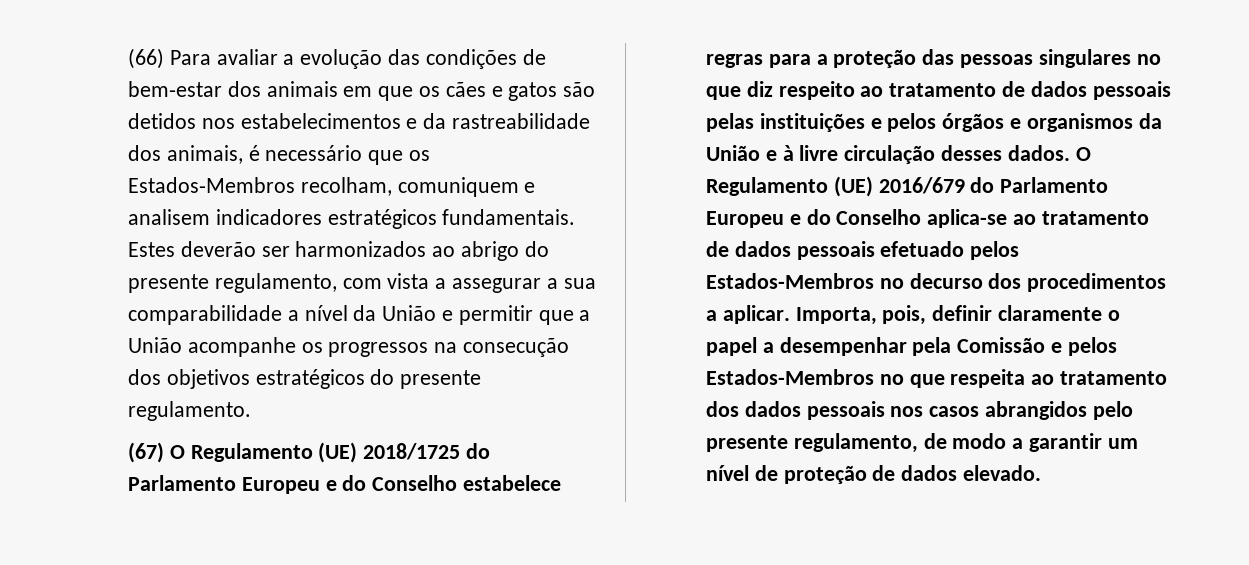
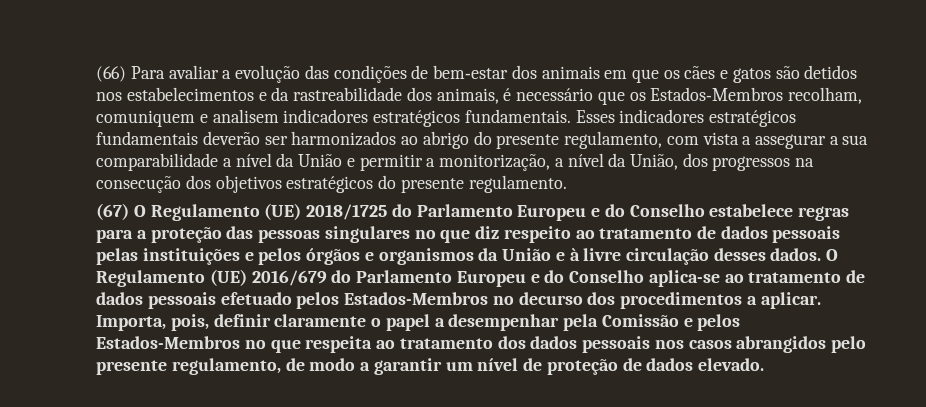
- Estes deverão ser harmonizados ao abrigo do presente regulamento, com vista a assegurar a sua comparabilidade a nível da União e permitir que a União acompanhe os progressos na consecução dos objetivos estratégicos do presente regulamento.
+ Esses indicadores estratégicos fundamentais deverão ser harmonizados ao abrigo do presente regulamento, com vista a assegurar a sua comparabilidade a nível da União e permitir a monitorização, a nível da União, dos progressos na consecução dos objetivos estratégicos do presente regulamento.

